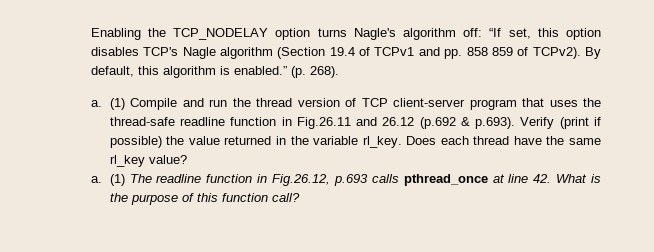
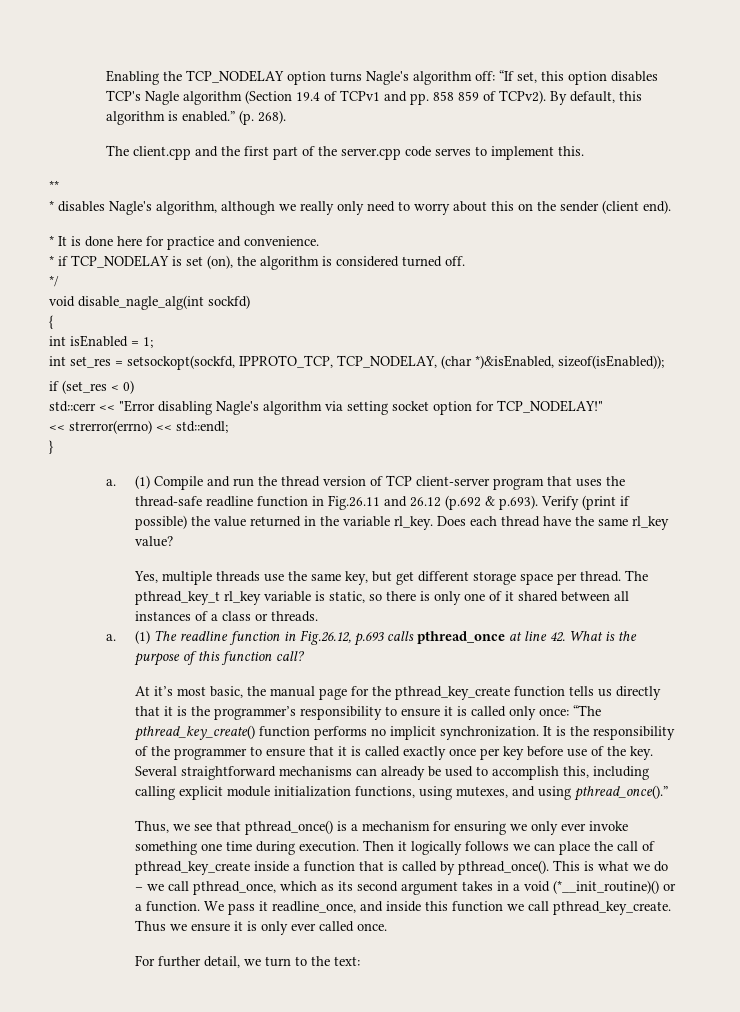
+ The client.cpp and the first part of the server.cpp code serves to implement this.
+ **
+ * disables Nagle's algorithm, although we really only need to worry about this on the sender (client end).
+ * It is done here for practice and convenience.
+ * if TCP_NODELAY is set (on), the algorithm is considered turned off.
+ */
+ void disable_nagle_alg(int sockfd)
+ {
+ int isEnabled = 1;
+ int set_res = setsockopt(sockfd, IPPROTO_TCP, TCP_NODELAY, (char *)&isEnabled, sizeof(isEnabled));
+ if (set_res < 0)
+ std::cerr << "Error disabling Nagle's algorithm via setting socket option for TCP_NODELAY!"
+ << strerror(errno) << std::endl;
+ }
+ Yes, multiple threads use the same key, but get different storage space per thread. The pthread_key_t rl_key variable is static, so there is only one of it shared between all instances of a class or threads.
+ At it’s most basic, the manual page for the pthread_key_create function tells us directly that it is the programmer’s responsibility to ensure it is called only once: “The pthread_key_create() function performs no implicit synchronization. It is the responsibility of the programmer to ensure that it is called exactly once per key before use of the key. Several straightforward mechanisms can already be used to accomplish this, including calling explicit module initialization functions, using mutexes, and using pthread_once().”
+ Thus, we see that pthread_once() is a mechanism for ensuring we only ever invoke something one time during execution. Then it logically follows we can place the call of pthread_key_create inside a function that is called by pthread_once(). This is what we do – we call pthread_once, which as its second argument takes in a void (*__init_routine)() or a function. We pass it readline_once, and inside this function we call pthread_key_create. Thus we ensure it is only ever called once.
+ For further detail, we turn to the text:

